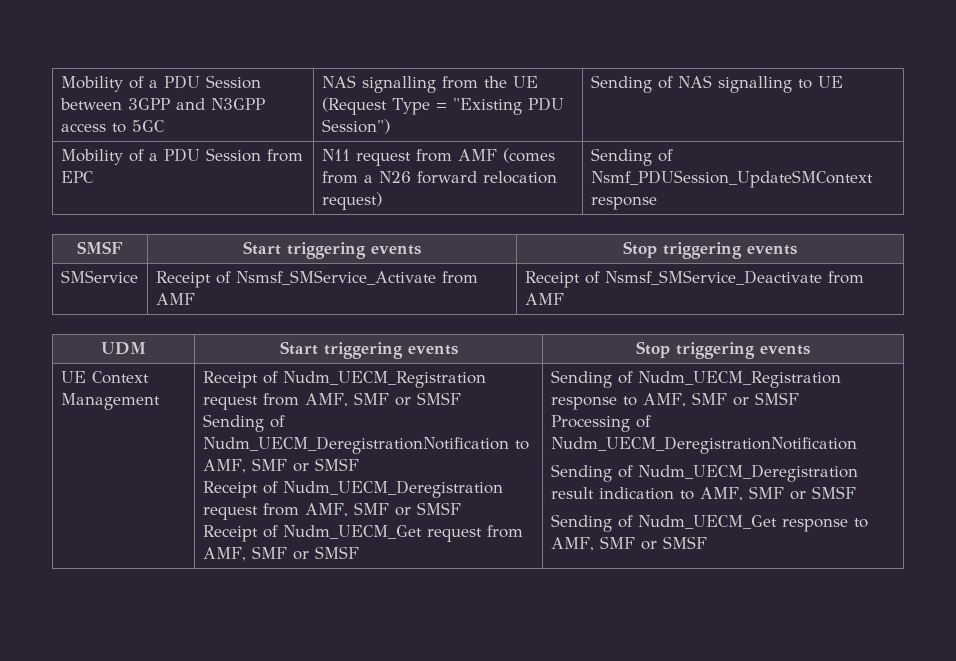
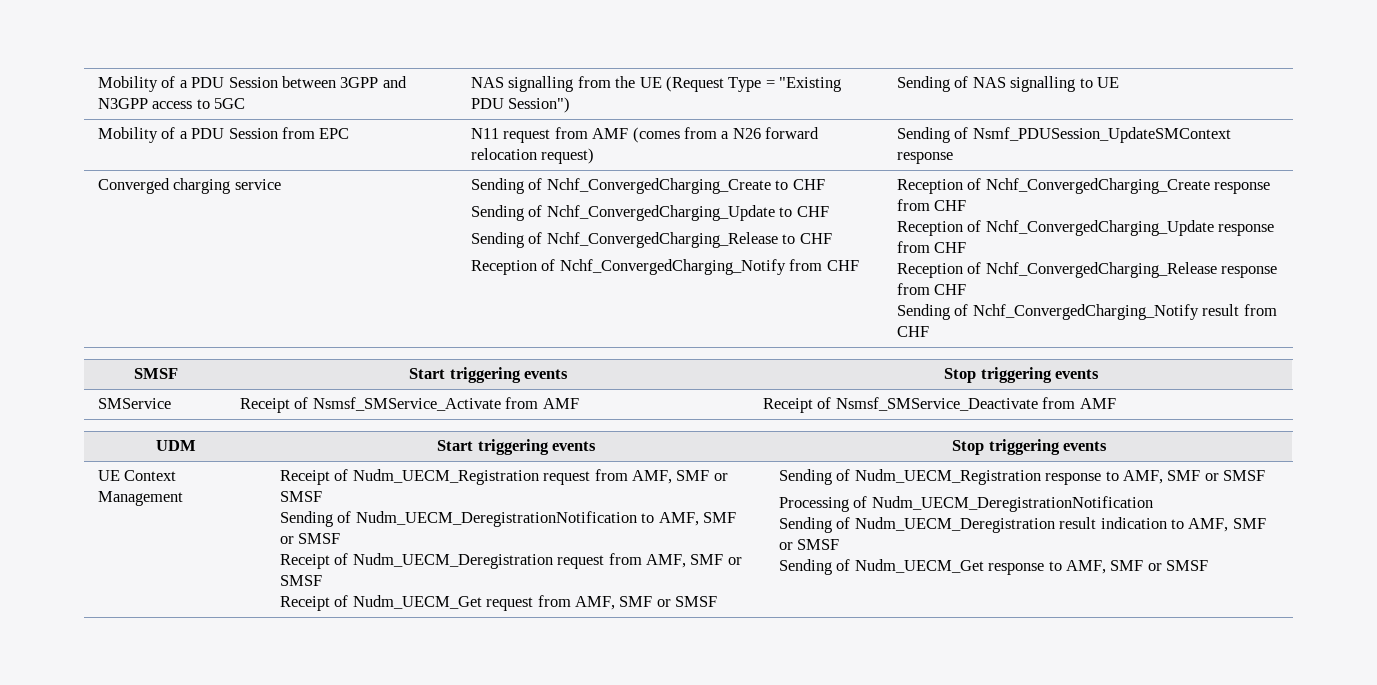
+ Converged charging service | Sending of Nchf_ConvergedCharging_Create to CHF
+ Sending of Nchf_ConvergedCharging_Update to CHF
+ Sending of Nchf_ConvergedCharging_Release to CHF
+ Reception of Nchf_ConvergedCharging_Notify from CHF | Reception of Nchf_ConvergedCharging_Create response from CHF
+ Reception of Nchf_ConvergedCharging_Update response from CHF
+ Reception of Nchf_ConvergedCharging_Release response from CHF
+ Sending of Nchf_ConvergedCharging_Notify result from CHF

